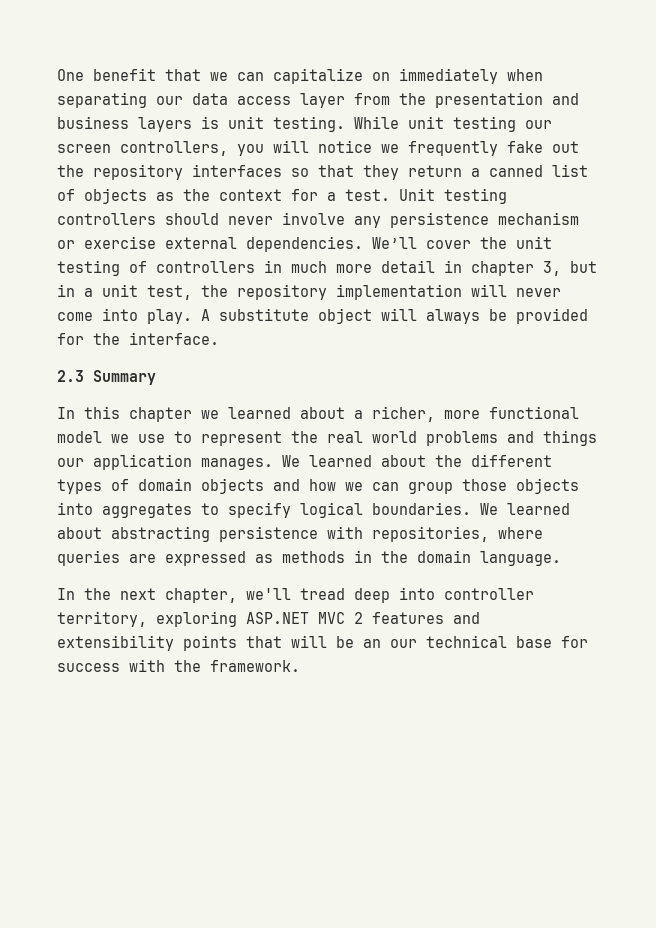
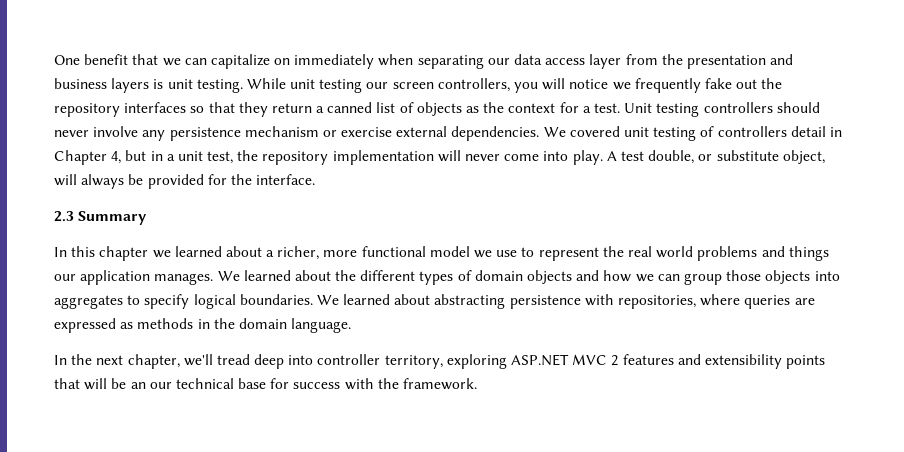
- We’ll cover the unit testing of controllers in much more detail in chapter 3, but in a unit test, the repository implementation will never come into play.
+ We covered unit testing of controllers detail in Chapter 4, but in a unit test, the repository implementation will never come into play.
- A substitute object will always be provided for the interface.
+ A test double, or substitute object, will always be provided for the interface.

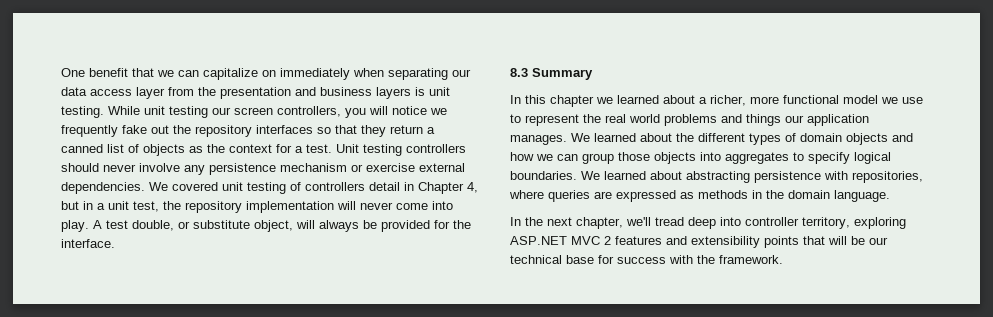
- 2.3 Summary
+ 8.3 Summary
- In the next chapter, we'll tread deep into controller territory, exploring ASP.NET MVC 2 features and extensibility points that will be an our technical base for success with the framework.
+ In the next chapter, we'll tread deep into controller territory, exploring ASP.NET MVC 2 features and extensibility points that will be our technical base for success with the framework.

